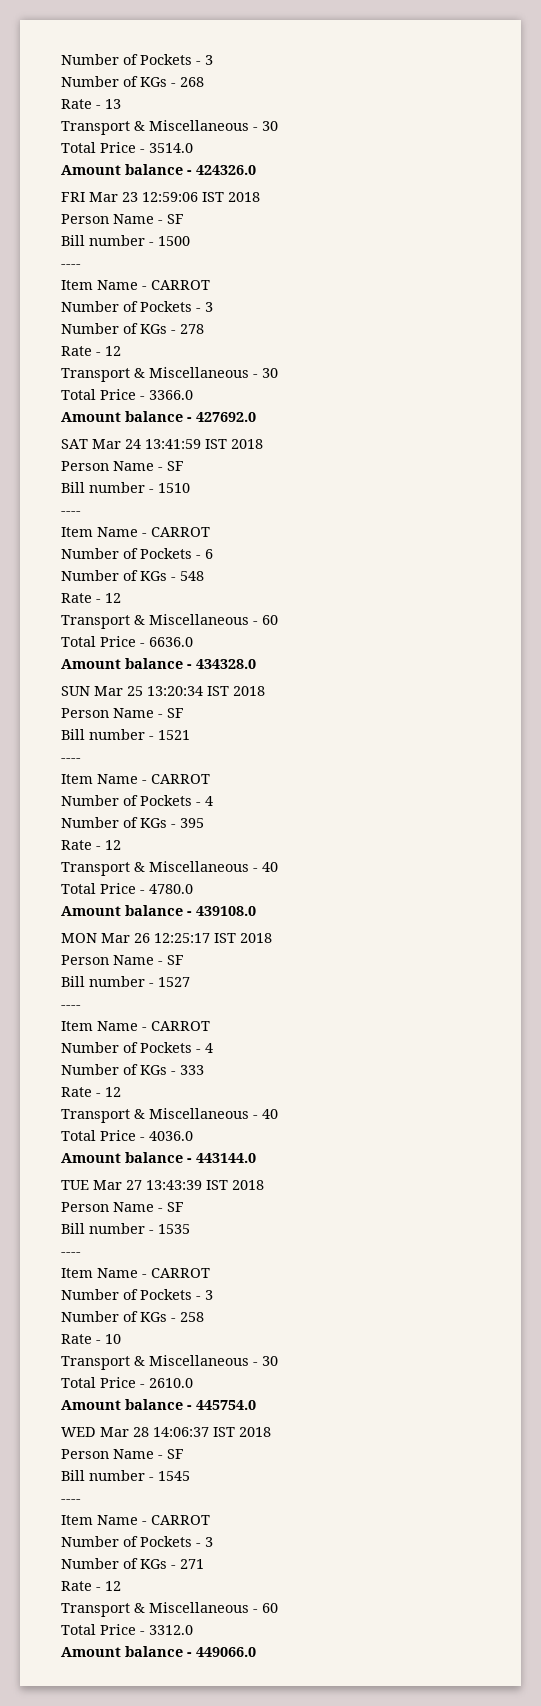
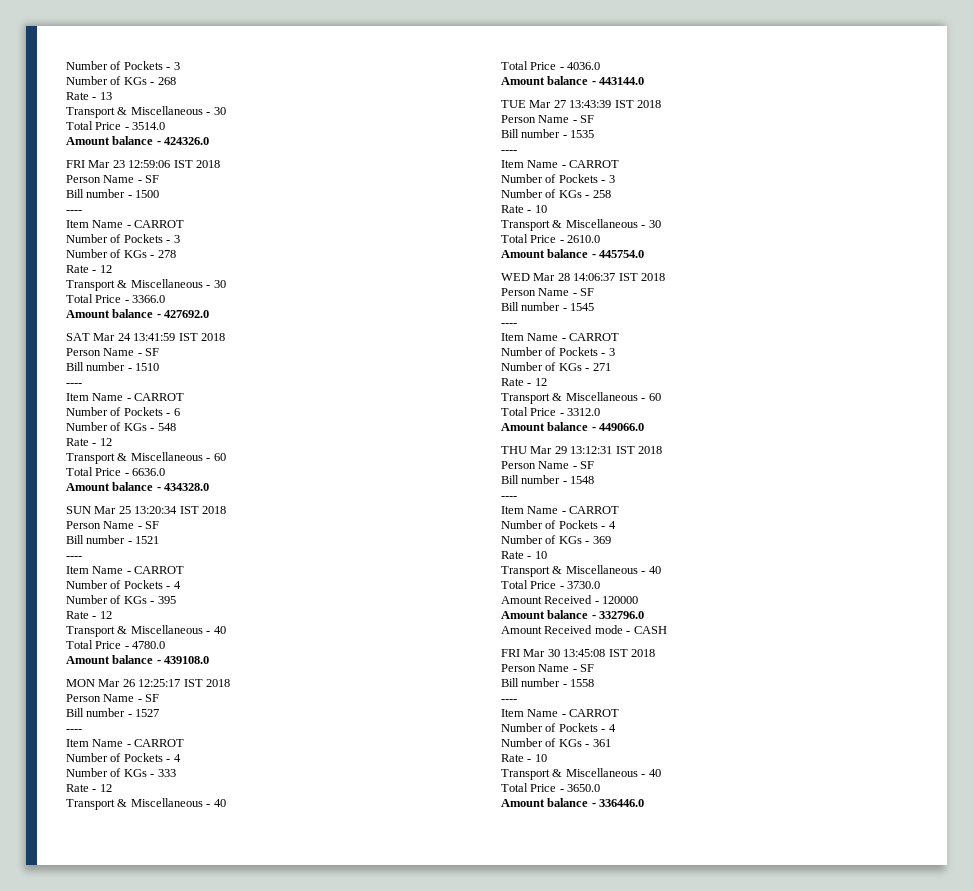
+ THU Mar 29 13:12:31 IST 2018
+ Person Name - SF
+ Bill number - 1548
+ ----
+ Item Name - CARROT
+ Number of Pockets - 4
+ Number of KGs - 369
+ Rate - 10
+ Transport & Miscellaneous - 40
+ Total Price - 3730.0
+ Amount Received - 120000
+ Amount balance - 332796.0
+ Amount Received mode - CASH
+ FRI Mar 30 13:45:08 IST 2018
+ Person Name - SF
+ Bill number - 1558
+ ----
+ Item Name - CARROT
+ Number of Pockets - 4
+ Number of KGs - 361
+ Rate - 10
+ Transport & Miscellaneous - 40
+ Total Price - 3650.0
+ Amount balance - 336446.0

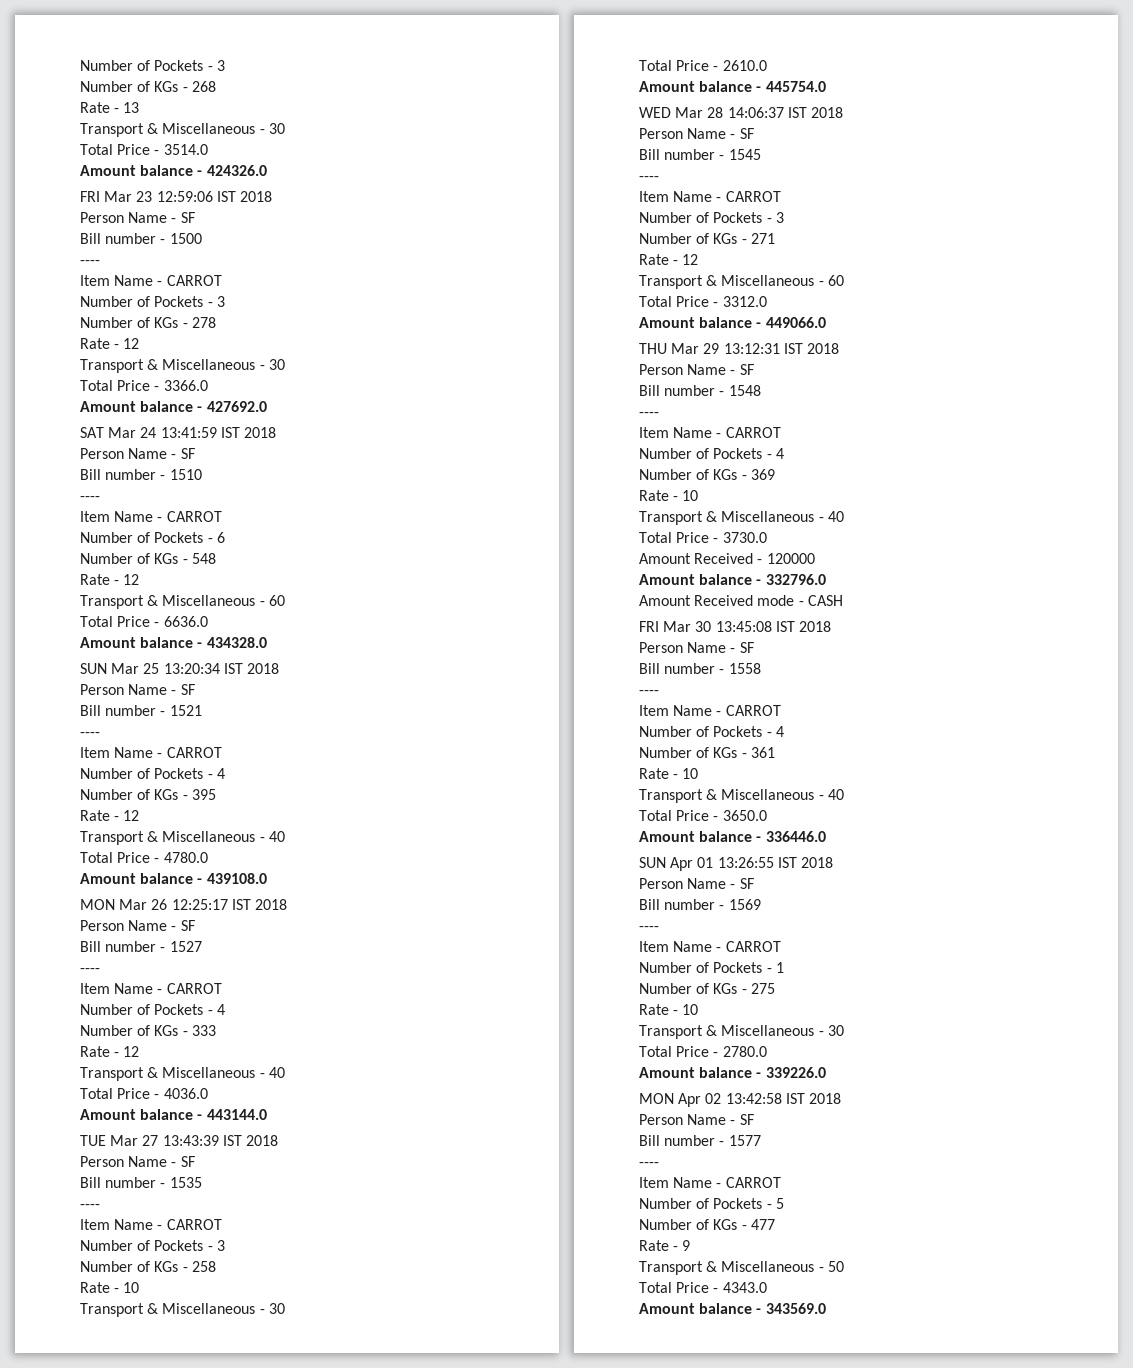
+ SUN Apr 01 13:26:55 IST 2018
+ Person Name - SF
+ Bill number - 1569
+ ----
+ Item Name - CARROT
+ Number of Pockets - 1
+ Number of KGs - 275
+ Rate - 10
+ Transport & Miscellaneous - 30
+ Total Price - 2780.0
+ Amount balance - 339226.0
+ MON Apr 02 13:42:58 IST 2018
+ Person Name - SF
+ Bill number - 1577
+ ----
+ Item Name - CARROT
+ Number of Pockets - 5
+ Number of KGs - 477
+ Rate - 9
+ Transport & Miscellaneous - 50
+ Total Price - 4343.0
+ Amount balance - 343569.0

